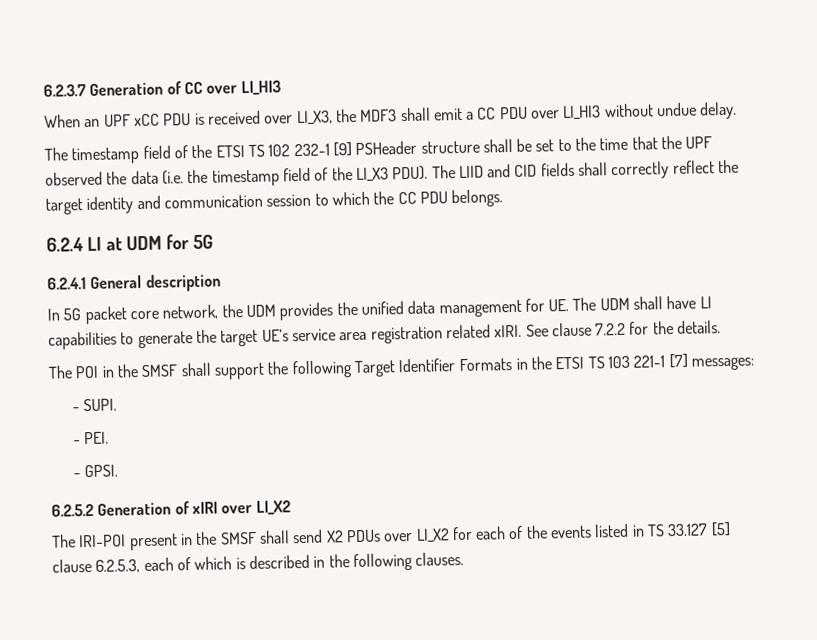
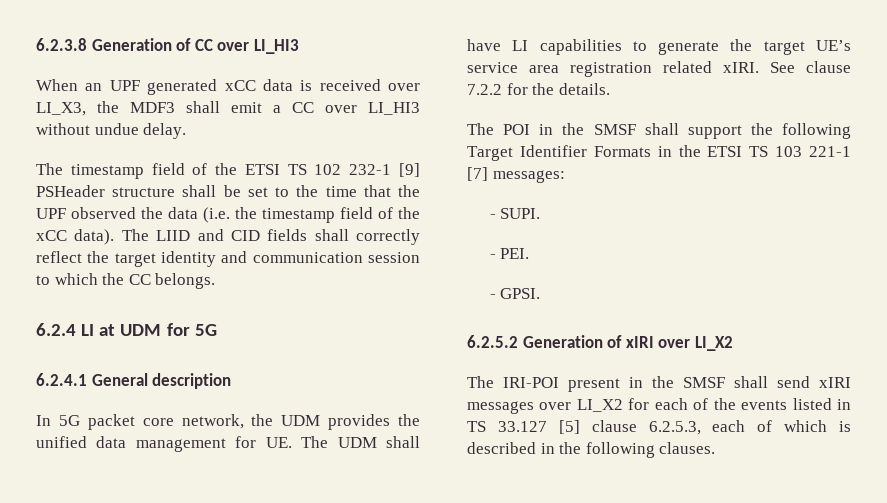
- 6.2.3.7 Generation of CC over LI_HI3
+ 6.2.3.8 Generation of CC over LI_HI3
- When an UPF xCC PDU is received over LI_X3, the MDF3 shall emit a CC PDU over LI_HI3 without undue delay.
+ When an UPF generated xCC data is received over LI_X3, the MDF3 shall emit a CC over LI_HI3 without undue delay.
- The timestamp field of the ETSI TS 102 232-1 [9] PSHeader structure shall be set to the time that the UPF observed the data (i.e. the timestamp field of the LI_X3 PDU).
+ The timestamp field of the ETSI TS 102 232-1 [9] PSHeader structure shall be set to the time that the UPF observed the data (i.e. the timestamp field of the xCC data).
- The LIID and CID fields shall correctly reflect the target identity and communication session to which the CC PDU belongs.
+ The LIID and CID fields shall correctly reflect the target identity and communication session to which the CC belongs.
- The IRI-POI present in the SMSF shall send X2 PDUs over LI_X2 for each of the events listed in TS 33.127 [5] clause 6.2.5.3, each of which is described in the following clauses.
+ The IRI-POI present in the SMSF shall send xIRI messages over LI_X2 for each of the events listed in TS 33.127 [5] clause 6.2.5.3, each of which is described in the following clauses.

